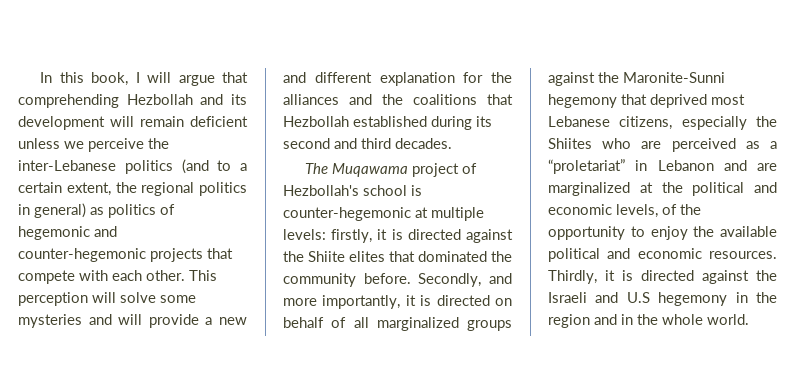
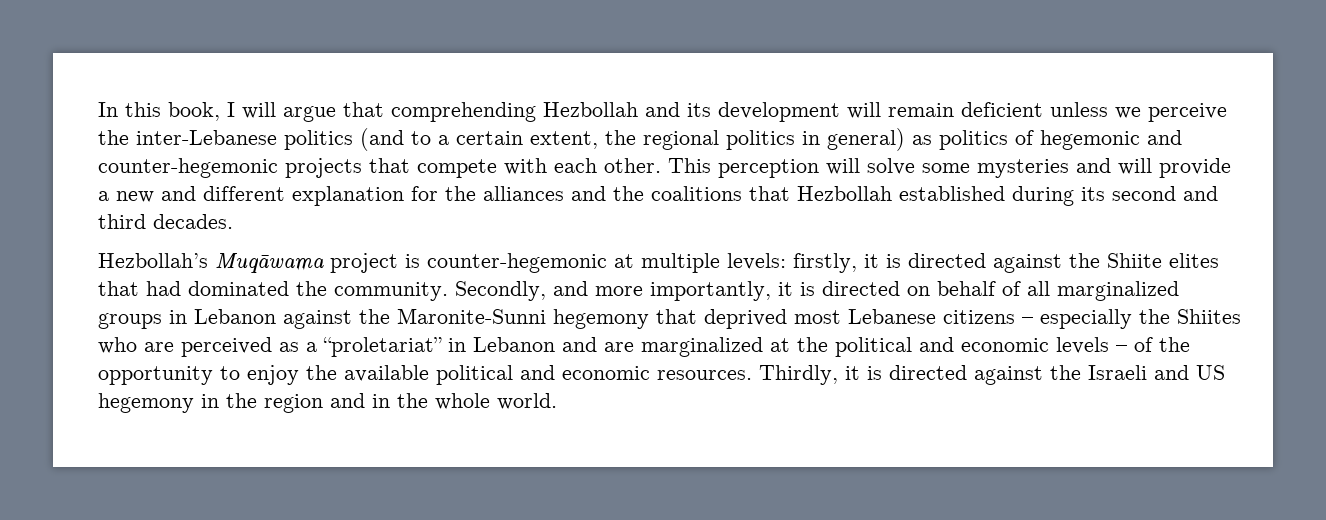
- The Muqawama project of Hezbollah's school is counter-hegemonic at multiple levels: firstly, it is directed against the Shiite elites that dominated the community before.
+ Hezbollah’s Muqāwama project is counter-hegemonic at multiple levels: firstly, it is directed against the Shiite elites that had dominated the community.
- Secondly, and more importantly, it is directed on behalf of all marginalized groups against the Maronite-Sunni hegemony that deprived most Lebanese citizens, especially the Shiites who are perceived as a “proletariat” in Lebanon and are marginalized at the political and economic levels, of the opportunity to enjoy the available political and economic resources.
+ Secondly, and more importantly, it is directed on behalf of all marginalized groups in Lebanon against the Maronite-Sunni hegemony that deprived most Lebanese citizens – especially the Shiites who are perceived as a “proletariat” in Lebanon and are marginalized at the political and economic levels – of the opportunity to enjoy the available political and economic resources.
- Thirdly, it is directed against the Israeli and U.S hegemony in the region and in the whole world.
+ Thirdly, it is directed against the Israeli and US hegemony in the region and in the whole world.

